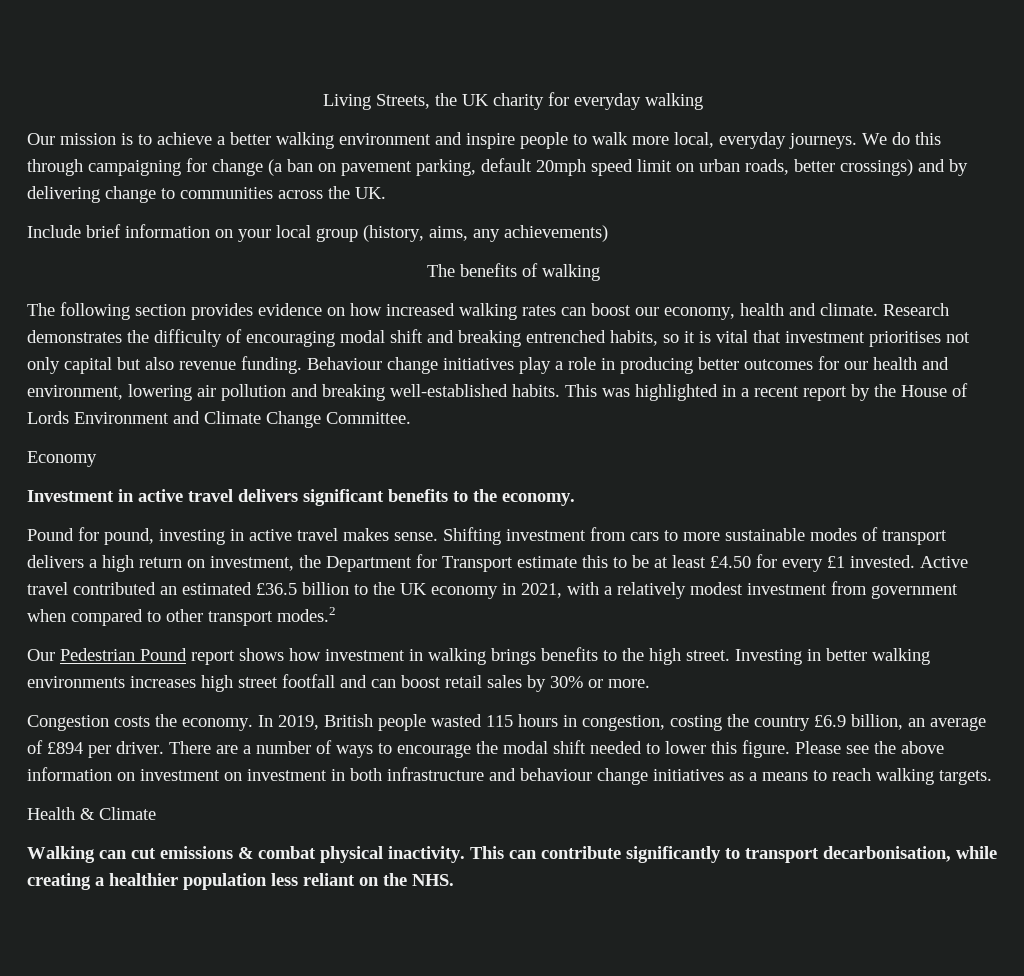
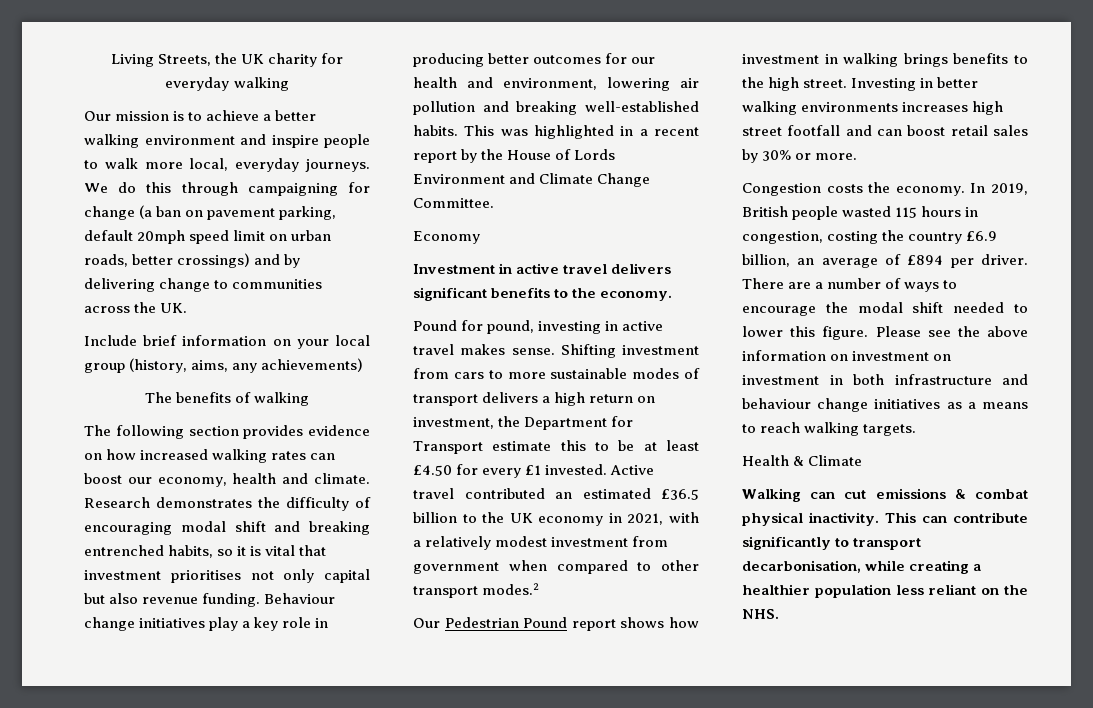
- Behaviour change initiatives play a role in producing better outcomes for our health and environment, lowering air pollution and breaking well-established habits.
+ Behaviour change initiatives play a key role in producing better outcomes for our health and environment, lowering air pollution and breaking well-established habits.

